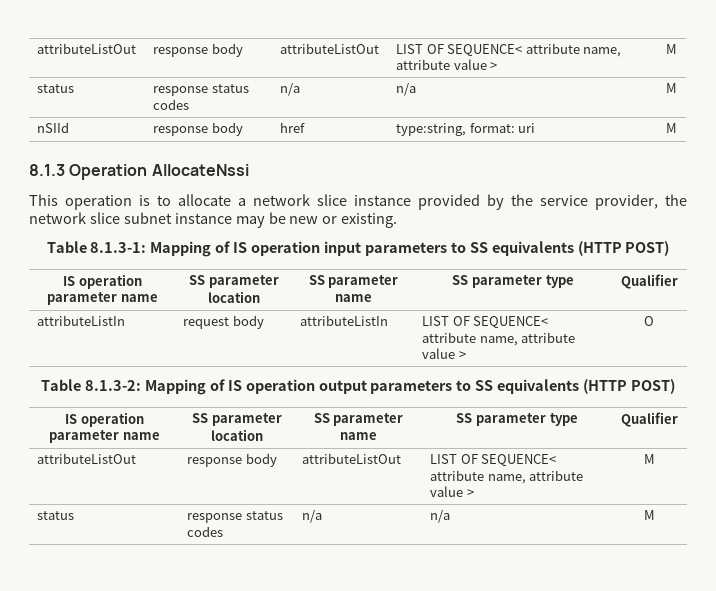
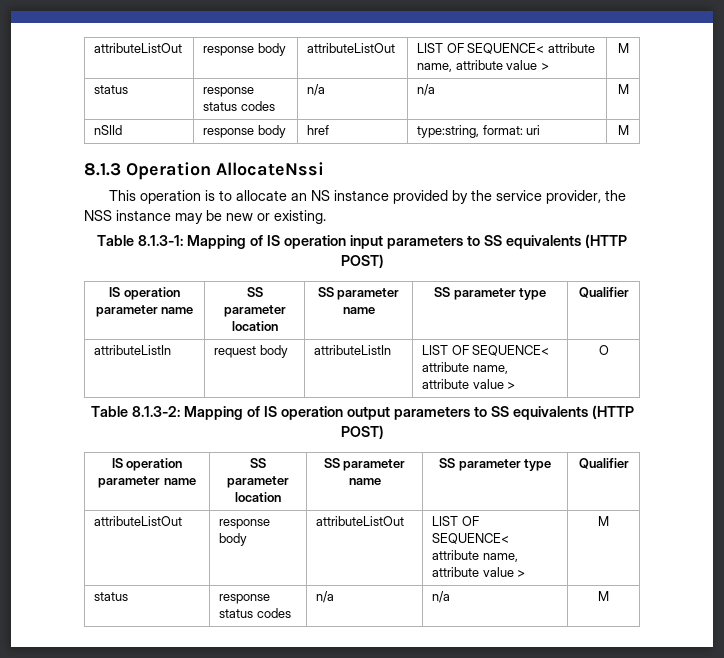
- This operation is to allocate a network slice instance provided by the service provider, the network slice subnet instance may be new or existing.
+ This operation is to allocate an NS instance provided by the service provider, the NSS instance may be new or existing.

